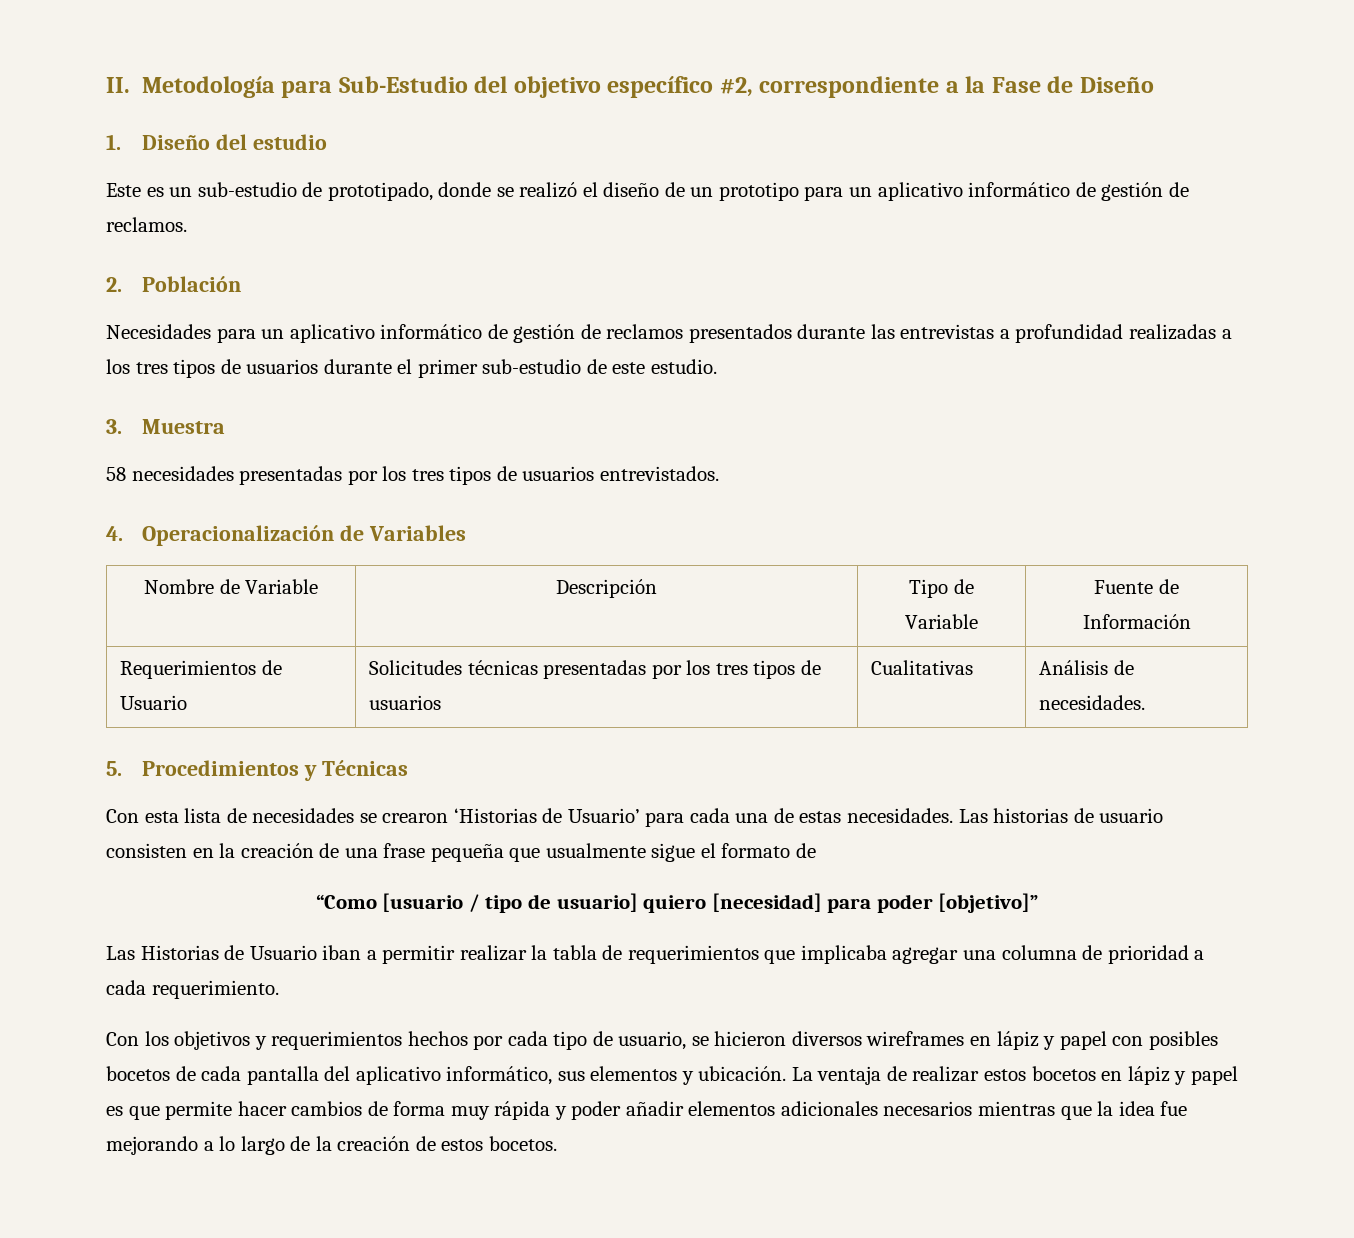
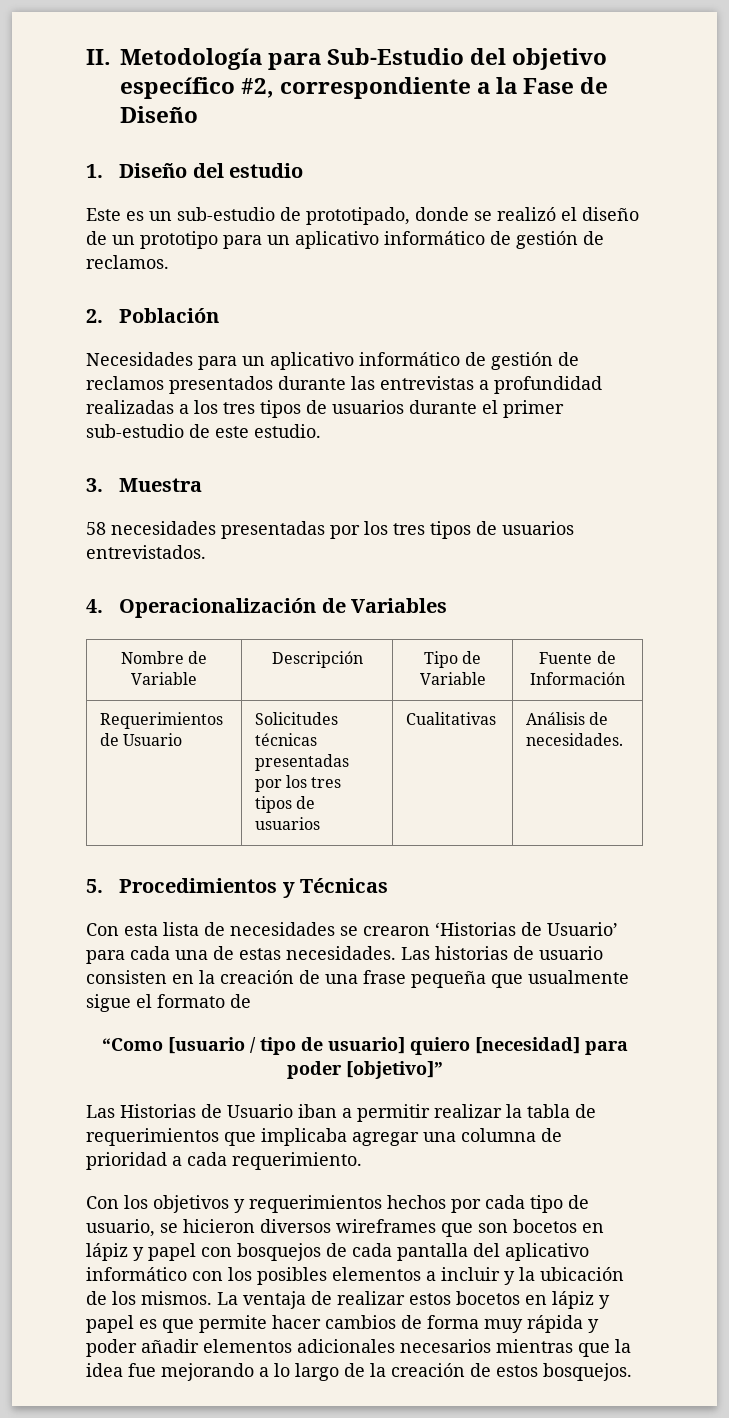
- Con los objetivos y requerimientos hechos por cada tipo de usuario, se hicieron diversos wireframes en lápiz y papel con posibles bocetos de cada pantalla del aplicativo informático, sus elementos y ubicación.
+ Con los objetivos y requerimientos hechos por cada tipo de usuario, se hicieron diversos wireframes que son bocetos en lápiz y papel con bosquejos de cada pantalla del aplicativo informático con los posibles elementos a incluir y la ubicación de los mismos.
- La ventaja de realizar estos bocetos en lápiz y papel es que permite hacer cambios de forma muy rápida y poder añadir elementos adicionales necesarios mientras que la idea fue mejorando a lo largo de la creación de estos bocetos.
+ La ventaja de realizar estos bocetos en lápiz y papel es que permite hacer cambios de forma muy rápida y poder añadir elementos adicionales necesarios mientras que la idea fue mejorando a lo largo de la creación de estos bosquejos.

